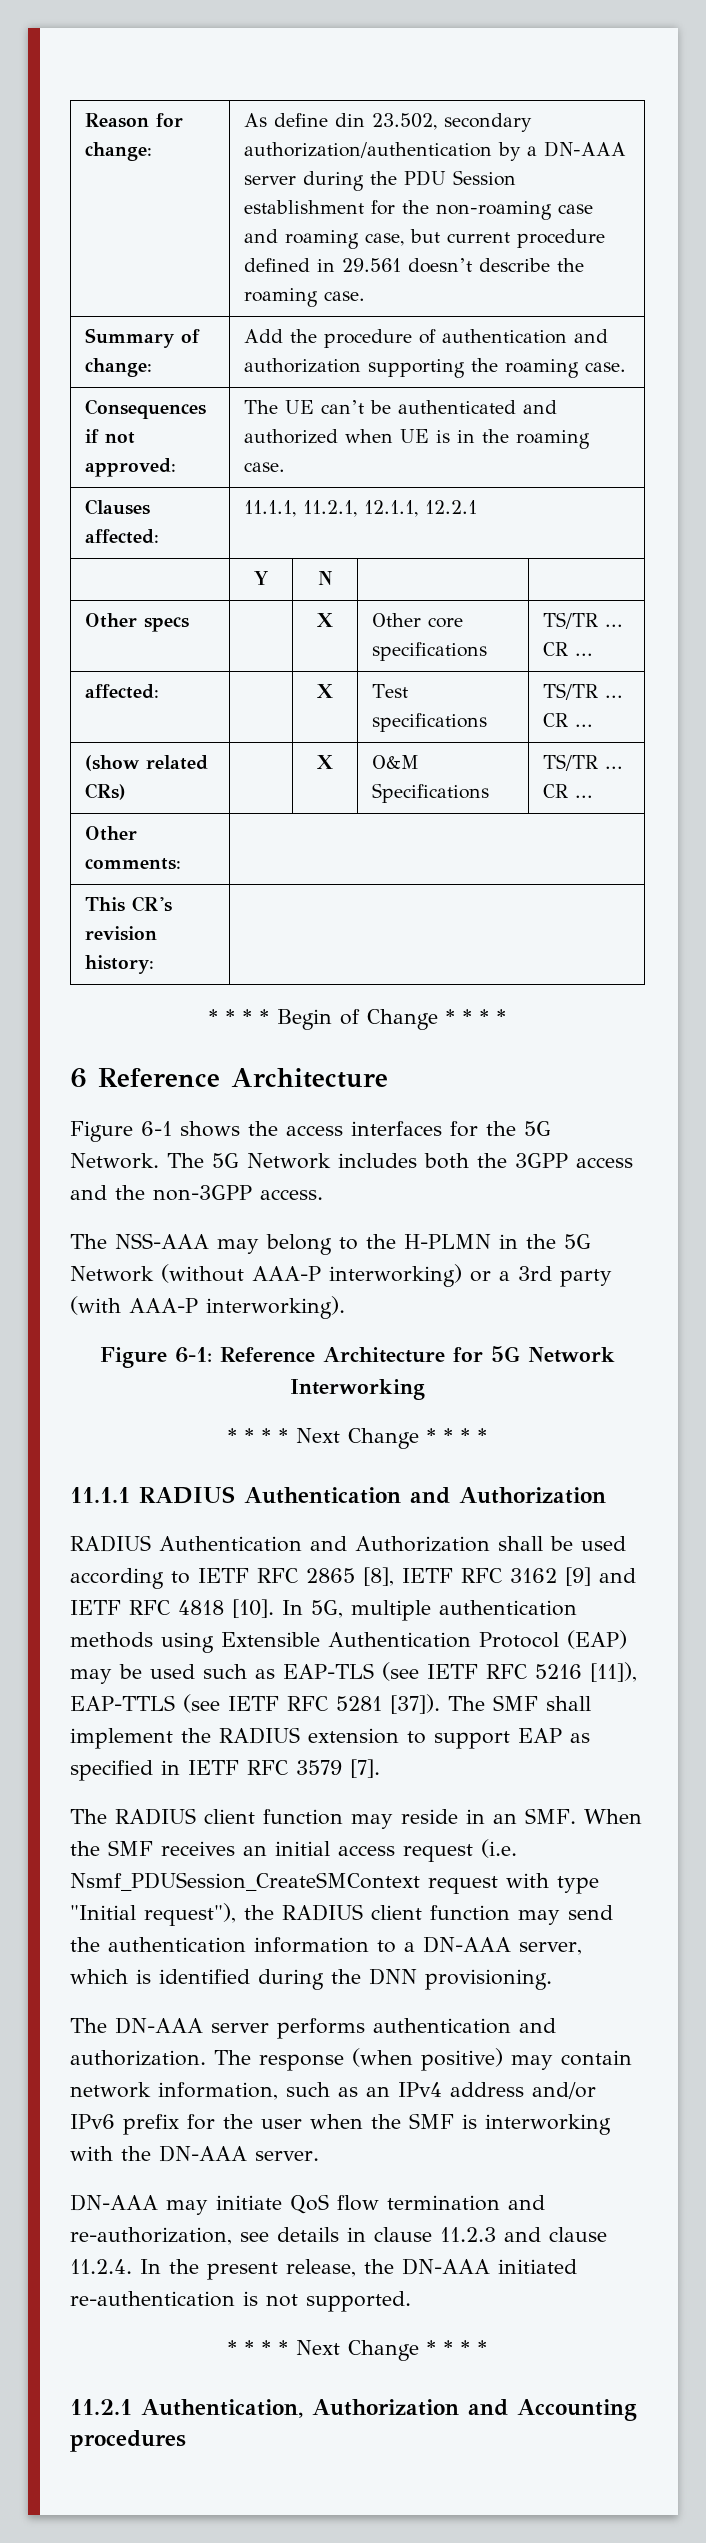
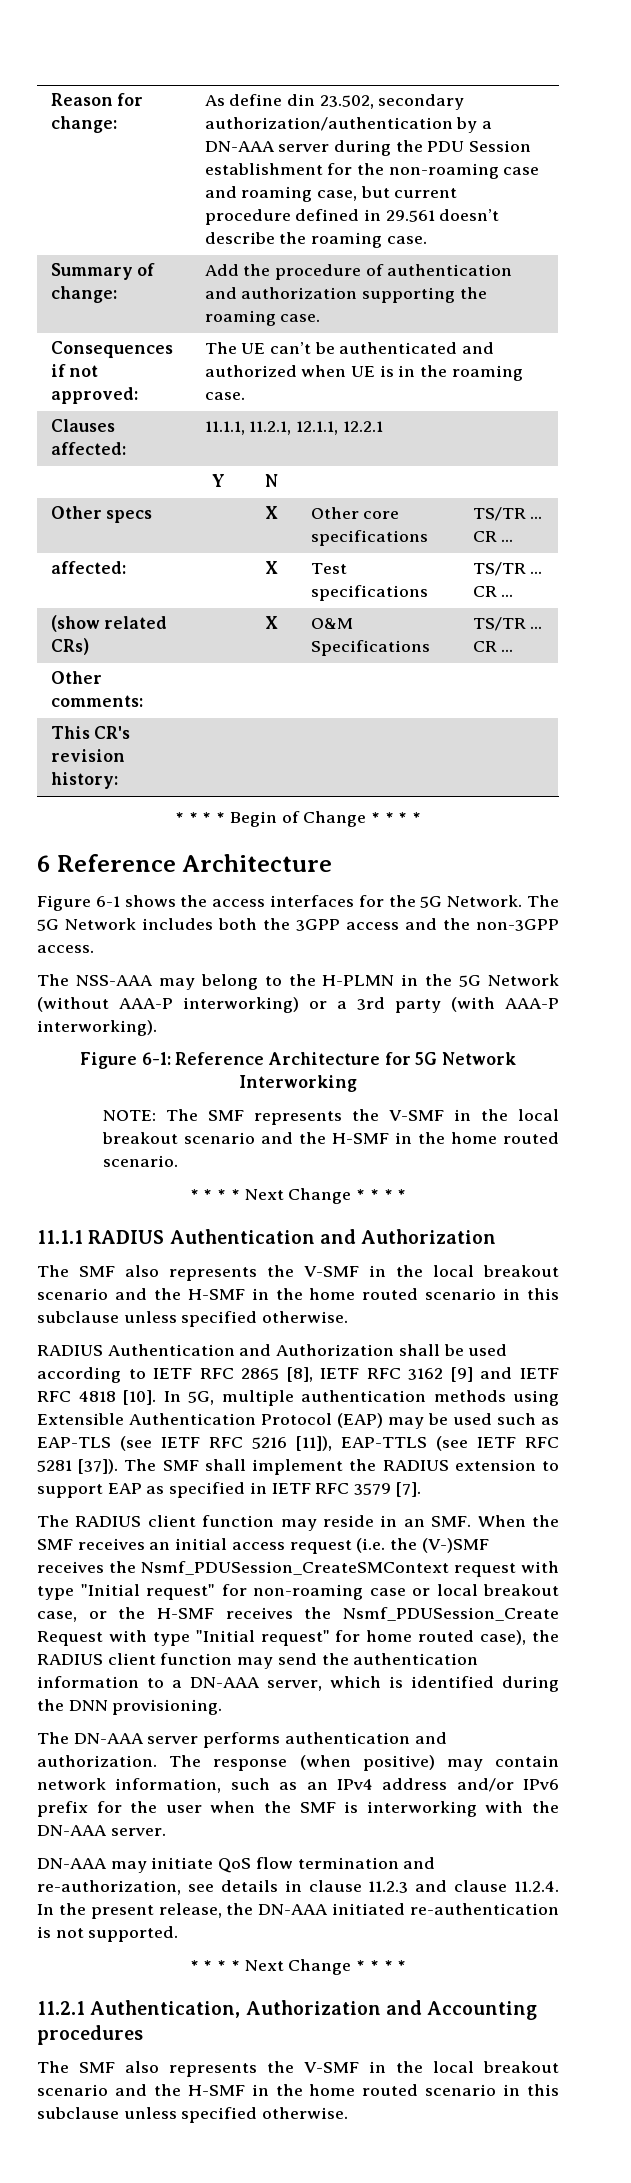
+ NOTE: The SMF represents the V-SMF in the local breakout scenario and the H-SMF in the home routed scenario.
  11.1.1 RADIUS Authentication and Authorization
+ The SMF also represents the V-SMF in the local breakout scenario and the H-SMF in the home routed scenario in this subclause unless specified otherwise.
- The RADIUS client function may reside in an SMF. When the SMF receives an initial access request (i.e. Nsmf_PDUSession_CreateSMContext request with type "Initial request"), the RADIUS client function may send the authentication information to a DN-AAA server, which is identified during the DNN provisioning.
+ The RADIUS client function may reside in an SMF. When the SMF receives an initial access request (i.e. the (V-)SMF receives the Nsmf_PDUSession_CreateSMContext request with type "Initial request" for non-roaming case or local breakout case, or the H-SMF receives the Nsmf_PDUSession_Create Request with type "Initial request" for home routed case), the RADIUS client function may send the authentication information to a DN-AAA server, which is identified during the DNN provisioning.
  11.2.1 Authentication, Authorization and Accounting procedures
+ The SMF also represents the V-SMF in the local breakout scenario and the H-SMF in the home routed scenario in this subclause unless specified otherwise.

